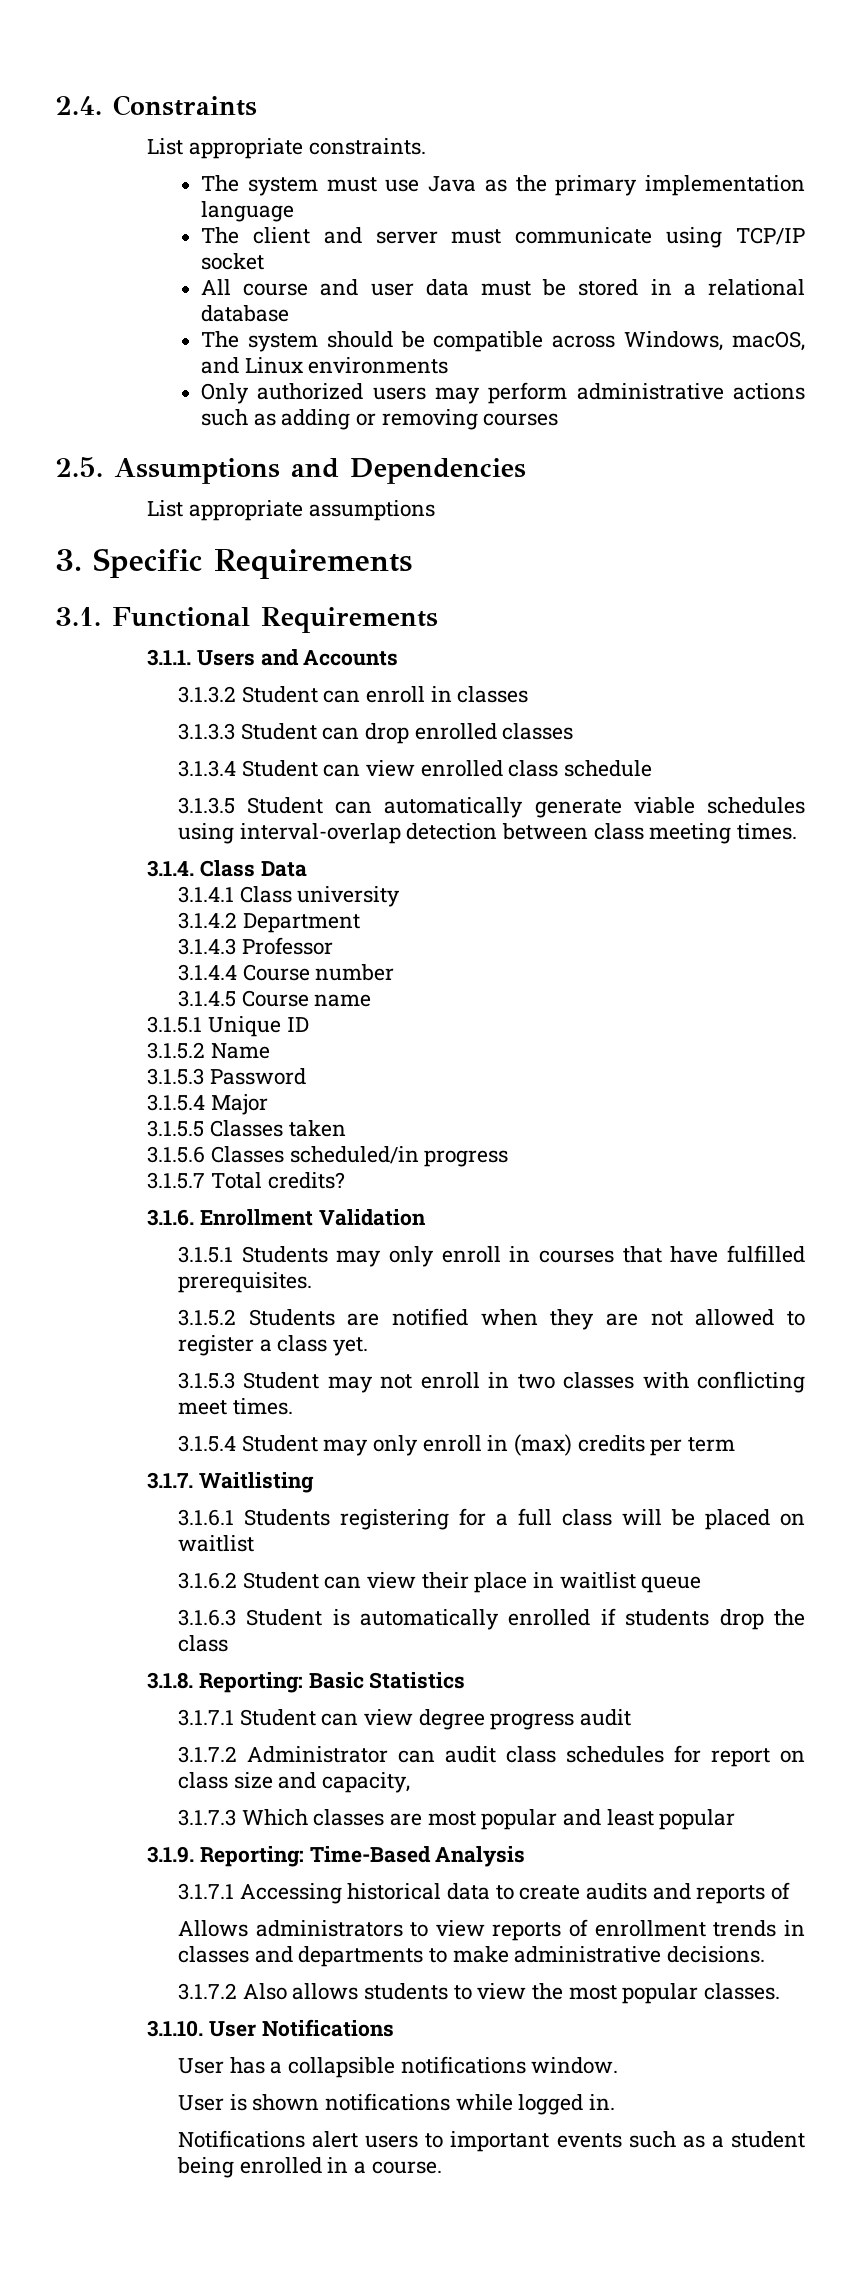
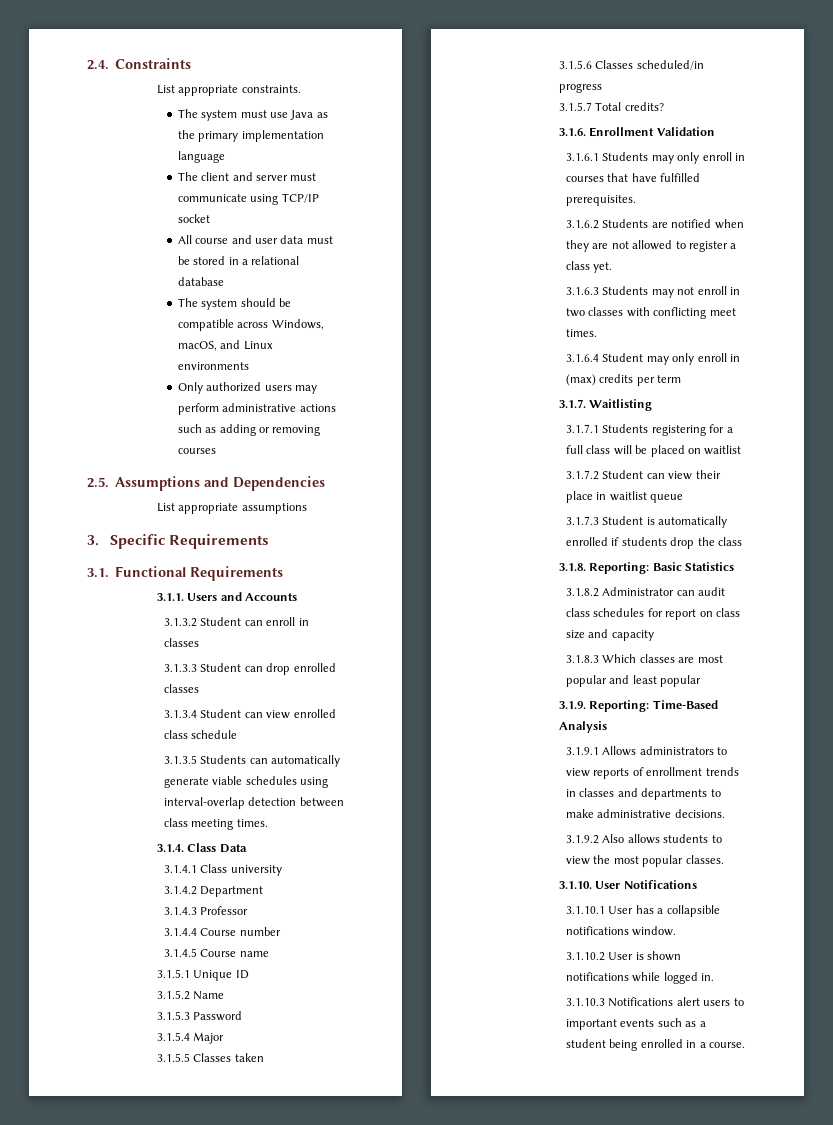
- 3.1.3.5 Student can automatically generate viable schedules using interval-overlap detection between class meeting times.
+ 3.1.3.5 Students can automatically generate viable schedules using interval-overlap detection between class meeting times.
- 3.1.5.1 Students may only enroll in courses that have fulfilled prerequisites.
+ 3.1.6.1 Students may only enroll in courses that have fulfilled prerequisites.
- 3.1.5.2 Students are notified when they are not allowed to register a class yet.
+ 3.1.6.2 Students are notified when they are not allowed to register a class yet.
- 3.1.5.3 Student may not enroll in two classes with conflicting meet times.
+ 3.1.6.3 Students may not enroll in two classes with conflicting meet times.
- 3.1.5.4 Student may only enroll in (max) credits per term
+ 3.1.6.4 Student may only enroll in (max) credits per term
- 3.1.6.1 Students registering for a full class will be placed on waitlist
+ 3.1.7.1 Students registering for a full class will be placed on waitlist
- 3.1.6.2 Student can view their place in waitlist queue
+ 3.1.7.2 Student can view their place in waitlist queue
- 3.1.6.3 Student is automatically enrolled if students drop the class
+ 3.1.7.3 Student is automatically enrolled if students drop the class
- 3.1.7.1 Student can view degree progress audit
- 3.1.7.2 Administrator can audit class schedules for report on class size and capacity,
- 3.1.7.3 Which classes are most popular and least popular
+ 3.1.8.2 Administrator can audit class schedules for report on class size and capacity
+ 3.1.8.3 Which classes are most popular and least popular
- 3.1.7.1 Accessing historical data to create audits and reports of
- Allows administrators to view reports of enrollment trends in classes and departments to make administrative decisions.
+ 3.1.9.1 Allows administrators to view reports of enrollment trends in classes and departments to make administrative decisions.
- 3.1.7.2 Also allows students to view the most popular classes.
+ 3.1.9.2 Also allows students to view the most popular classes.
- User has a collapsible notifications window.
+ 3.1.10.1 User has a collapsible notifications window.
- User is shown notifications while logged in.
+ 3.1.10.2 User is shown notifications while logged in.
- Notifications alert users to important events such as a student being enrolled in a course.
+ 3.1.10.3 Notifications alert users to important events such as a student being enrolled in a course.

